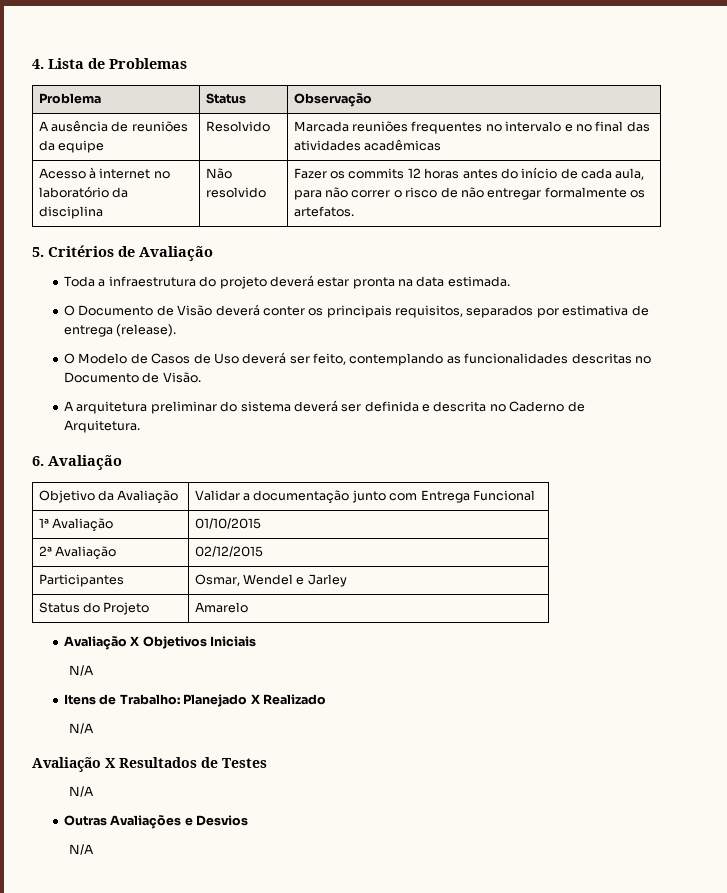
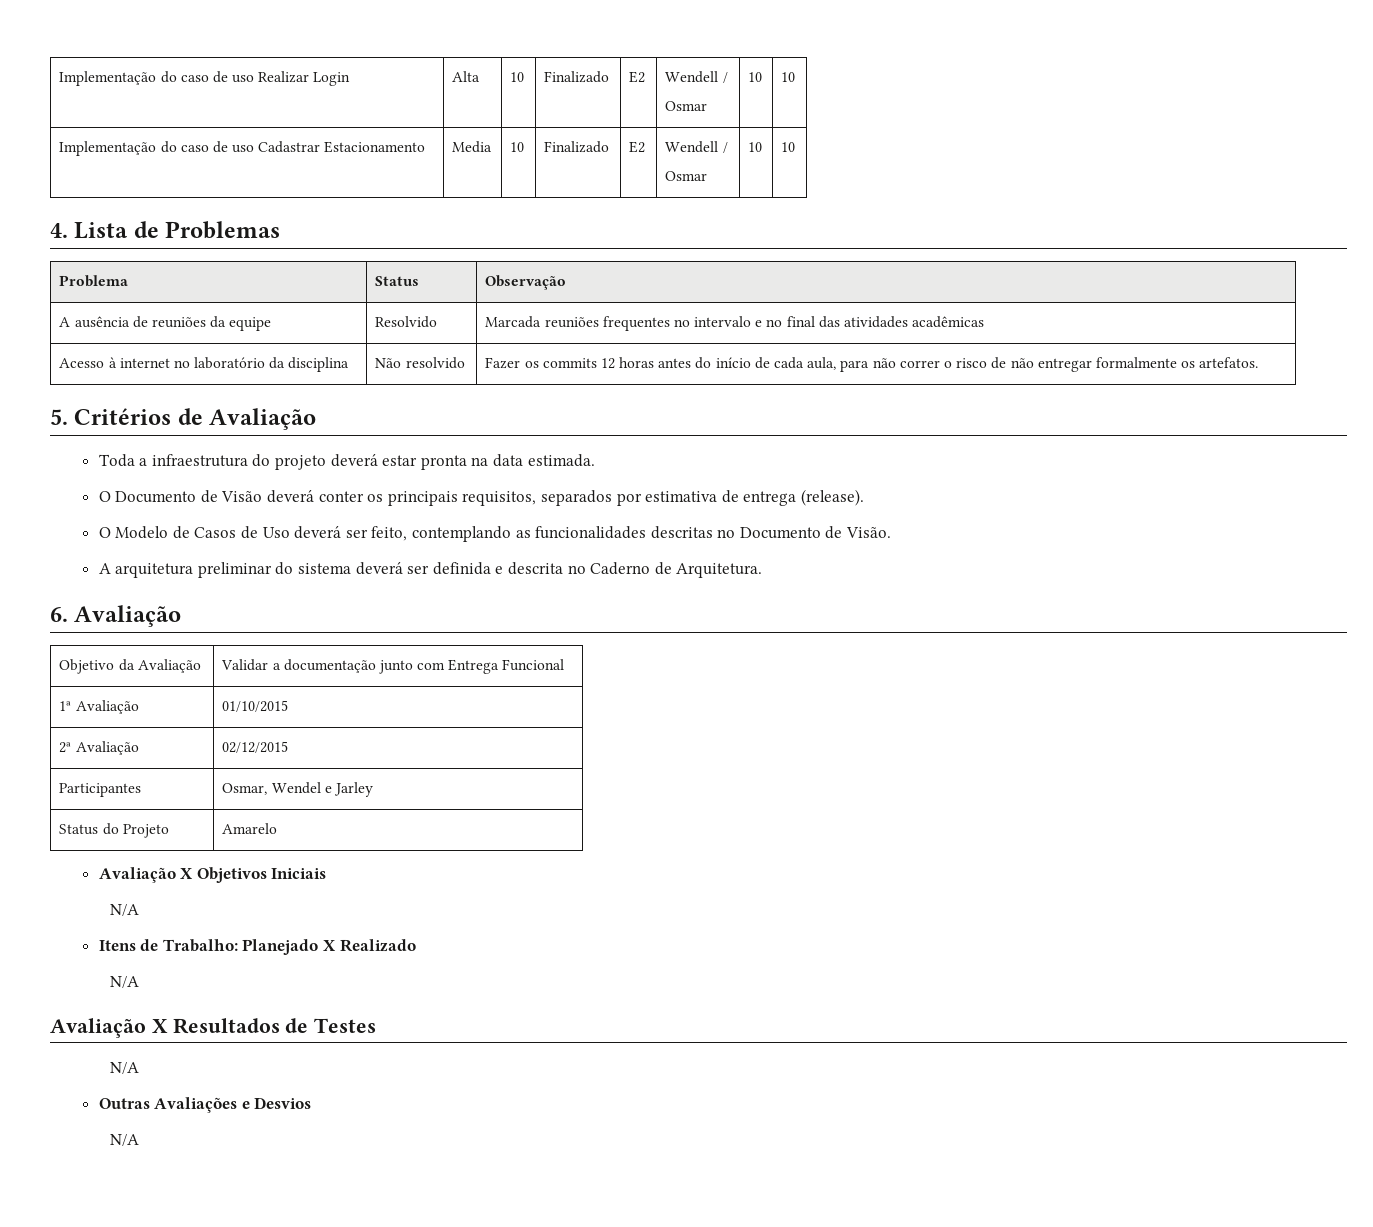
+ Implementação do caso de uso Realizar Login | Alta | 10 | Finalizado | E2 | Wendell /
+ Osmar | 10 | 10
+ Implementação do caso de uso Cadastrar Estacionamento | Media | 10 | Finalizado | E2 | Wendell /
+ Osmar | 10 | 10

